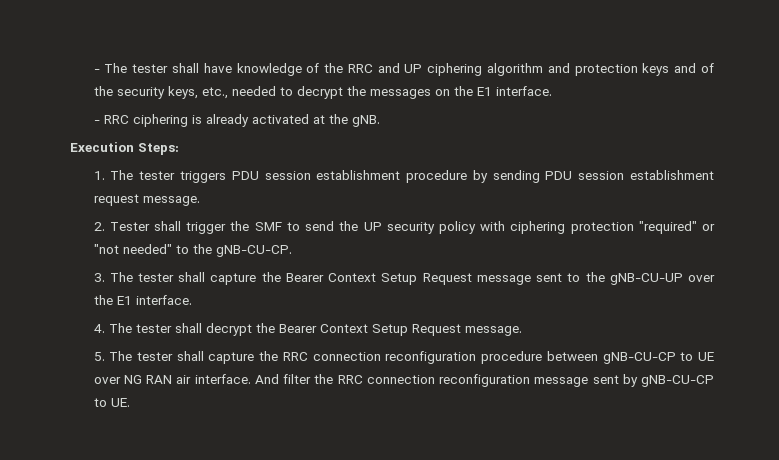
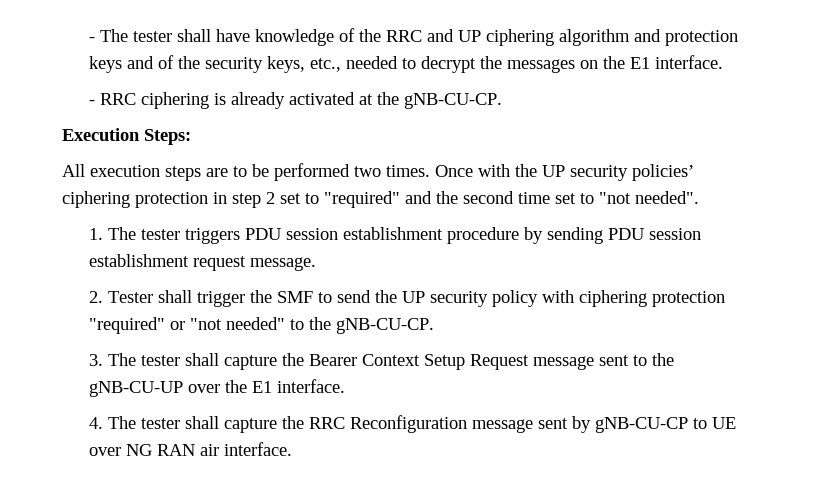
- - RRC ciphering is already activated at the gNB.
+ - RRC ciphering is already activated at the gNB-CU-CP.
+ All execution steps are to be performed two times. Once with the UP security policies’ ciphering protection in step 2 set to "required" and the second time set to "not needed".
- 4. The tester shall decrypt the Bearer Context Setup Request message.
- 5. The tester shall capture the RRC connection reconfiguration procedure between gNB-CU-CP to UE over NG RAN air interface. And filter the RRC connection reconfiguration message sent by gNB-CU-CP to UE.
+ 4. The tester shall capture the RRC Reconfiguration message sent by gNB-CU-CP to UE over NG RAN air interface.

